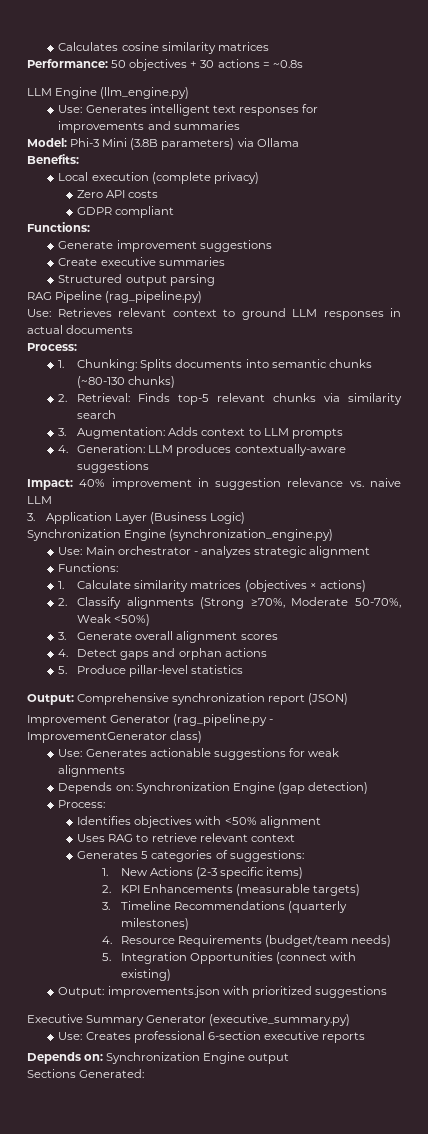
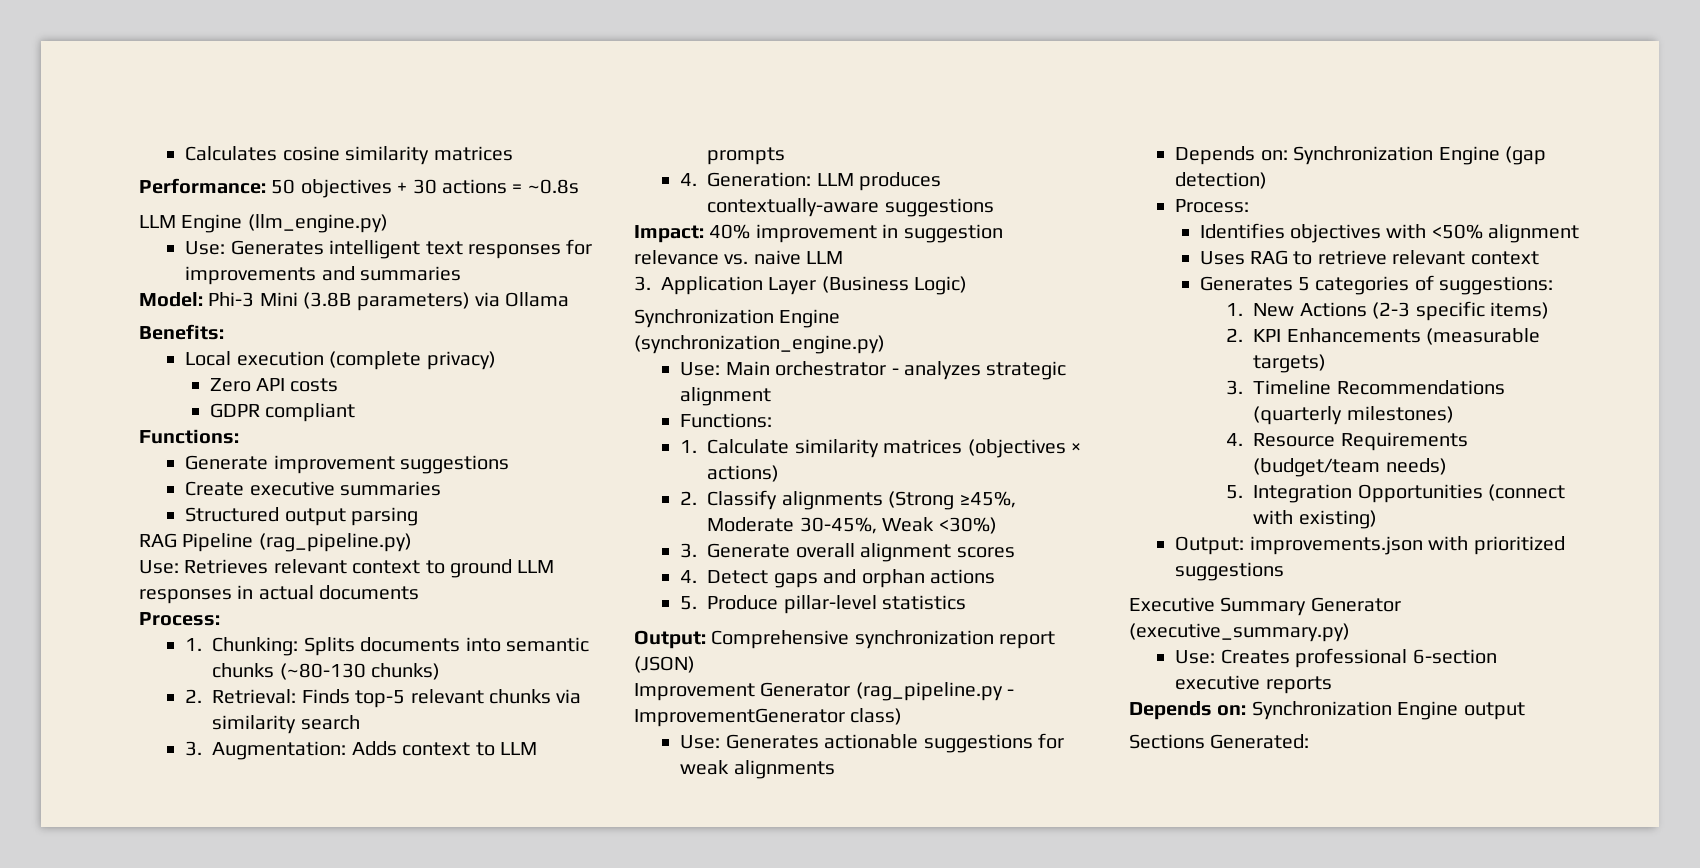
- 2. Classify alignments (Strong ≥70%, Moderate 50-70%, Weak <50%)
+ 2. Classify alignments (Strong ≥45%, Moderate 30-45%, Weak <30%)

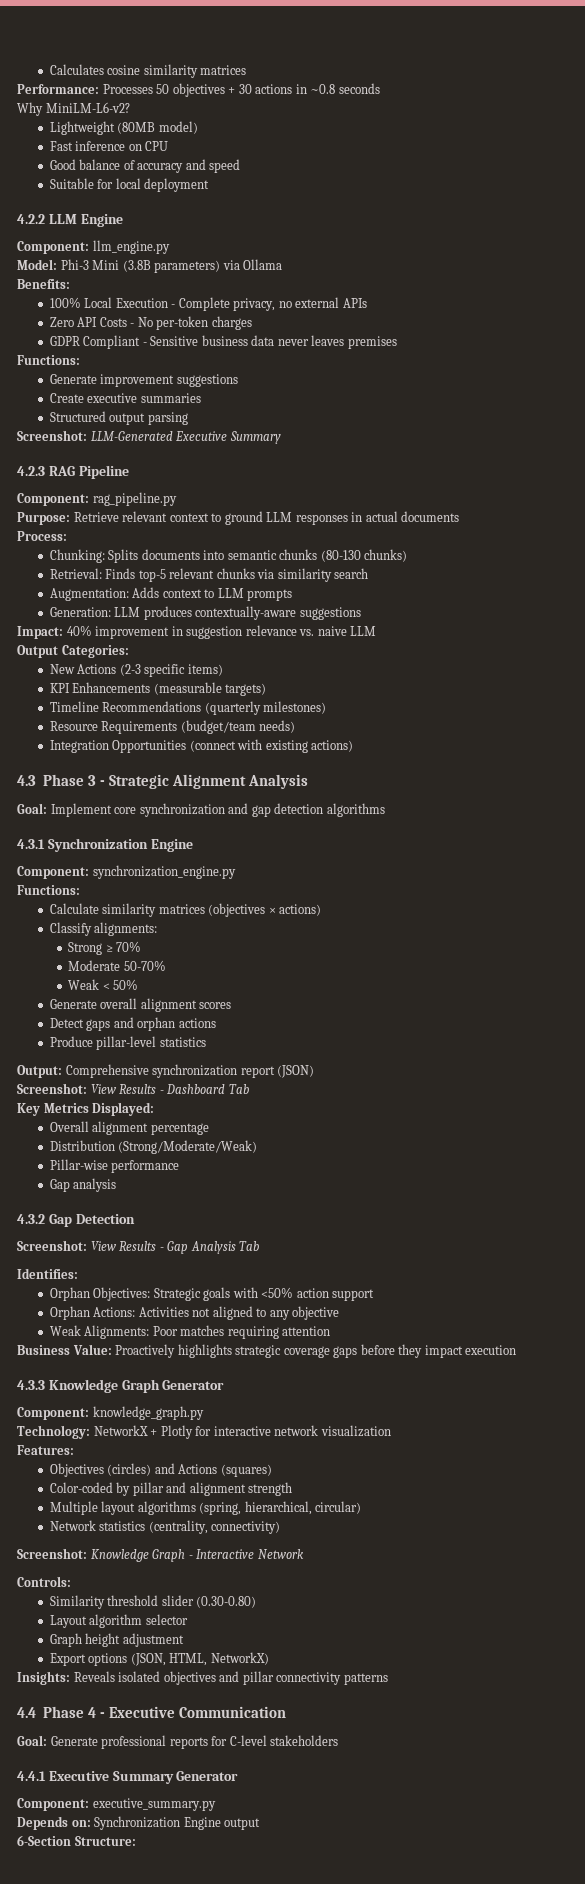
- Performance: 50 objectives + 30 actions = ~0.8s
- LLM Engine (llm_engine.py)
- Use: Generates intelligent text responses for improvements and summaries
+ Performance: Processes 50 objectives + 30 actions in ~0.8 seconds
+ Why MiniLM-L6-v2?
+ Lightweight (80MB model)
+ Fast inference on CPU
+ Good balance of accuracy and speed
+ Suitable for local deployment
+ 4.2.2 LLM Engine
+ Component: llm_engine.py
- Local execution (complete privacy)
- Zero API costs
- GDPR compliant
+ 100% Local Execution - Complete privacy, no external APIs
+ Zero API Costs - No per-token charges
+ GDPR Compliant - Sensitive business data never leaves premises
- RAG Pipeline (rag_pipeline.py)
- Use: Retrieves relevant context to ground LLM responses in actual documents
+ Screenshot: LLM-Generated Executive Summary
+ 4.2.3 RAG Pipeline
+ Component: rag_pipeline.py
+ Purpose: Retrieve relevant context to ground LLM responses in actual documents
- 1. Chunking: Splits documents into semantic chunks (~80-130 chunks)
+ Chunking: Splits documents into semantic chunks (80-130 chunks)
- 2. Retrieval: Finds top-5 relevant chunks via similarity search
+ Retrieval: Finds top-5 relevant chunks via similarity search
- 3. Augmentation: Adds context to LLM prompts
+ Augmentation: Adds context to LLM prompts
- 4. Generation: LLM produces contextually-aware suggestions
+ Generation: LLM produces contextually-aware suggestions
- 3. Application Layer (Business Logic)
- Synchronization Engine (synchronization_engine.py)
- Use: Main orchestrator - analyzes strategic alignment
+ Output Categories:
+ New Actions (2-3 specific items)
+ KPI Enhancements (measurable targets)
+ Timeline Recommendations (quarterly milestones)
+ Resource Requirements (budget/team needs)
+ Integration Opportunities (connect with existing actions)
+ 4.3 Phase 3 - Strategic Alignment Analysis
+ Goal: Implement core synchronization and gap detection algorithms
+ 4.3.1 Synchronization Engine
+ Component: synchronization_engine.py
  Functions:
- 1. Calculate similarity matrices (objectives × actions)
+ Calculate similarity matrices (objectives × actions)
- 2. Classify alignments (Strong ≥45%, Moderate 30-45%, Weak <30%)
- 3. Generate overall alignment scores
+ Classify alignments:
+ Strong ≥ 70%
+ Moderate 50-70%
+ Weak < 50%
+ Generate overall alignment scores
- 4. Detect gaps and orphan actions
+ Detect gaps and orphan actions
- 5. Produce pillar-level statistics
+ Produce pillar-level statistics
- Improvement Generator (rag_pipeline.py - ImprovementGenerator class)
- Use: Generates actionable suggestions for weak alignments
- Depends on: Synchronization Engine (gap detection)
- Process:
- Identifies objectives with <50% alignment
- Uses RAG to retrieve relevant context
- Generates 5 categories of suggestions:
- 1. New Actions (2-3 specific items)
- 2. KPI Enhancements (measurable targets)
- 3. Timeline Recommendations (quarterly milestones)
- 4. Resource Requirements (budget/team needs)
- 5. Integration Opportunities (connect with existing)
- Output: improvements.json with prioritized suggestions
- Executive Summary Generator (executive_summary.py)
- Use: Creates professional 6-section executive reports
+ Screenshot: View Results - Dashboard Tab
+ Key Metrics Displayed:
+ Overall alignment percentage
+ Distribution (Strong/Moderate/Weak)
+ Pillar-wise performance
+ Gap analysis
+ 4.3.2 Gap Detection
+ Screenshot: View Results - Gap Analysis Tab
+ Identifies:
+ Orphan Objectives: Strategic goals with <50% action support
+ Orphan Actions: Activities not aligned to any objective
+ Weak Alignments: Poor matches requiring attention
+ Business Value: Proactively highlights strategic coverage gaps before they impact execution
+ 4.3.3 Knowledge Graph Generator
+ Component: knowledge_graph.py
+ Technology: NetworkX + Plotly for interactive network visualization
+ Features:
+ Objectives (circles) and Actions (squares)
+ Color-coded by pillar and alignment strength
+ Multiple layout algorithms (spring, hierarchical, circular)
+ Network statistics (centrality, connectivity)
+ Screenshot: Knowledge Graph - Interactive Network
+ Controls:
+ Similarity threshold slider (0.30-0.80)
+ Layout algorithm selector
+ Graph height adjustment
+ Export options (JSON, HTML, NetworkX)
+ Insights: Reveals isolated objectives and pillar connectivity patterns
+ 4.4 Phase 4 - Executive Communication
+ Goal: Generate professional reports for C-level stakeholders
+ 4.4.1 Executive Summary Generator
+ Component: executive_summary.py
- Sections Generated:
+ 6-Section Structure:

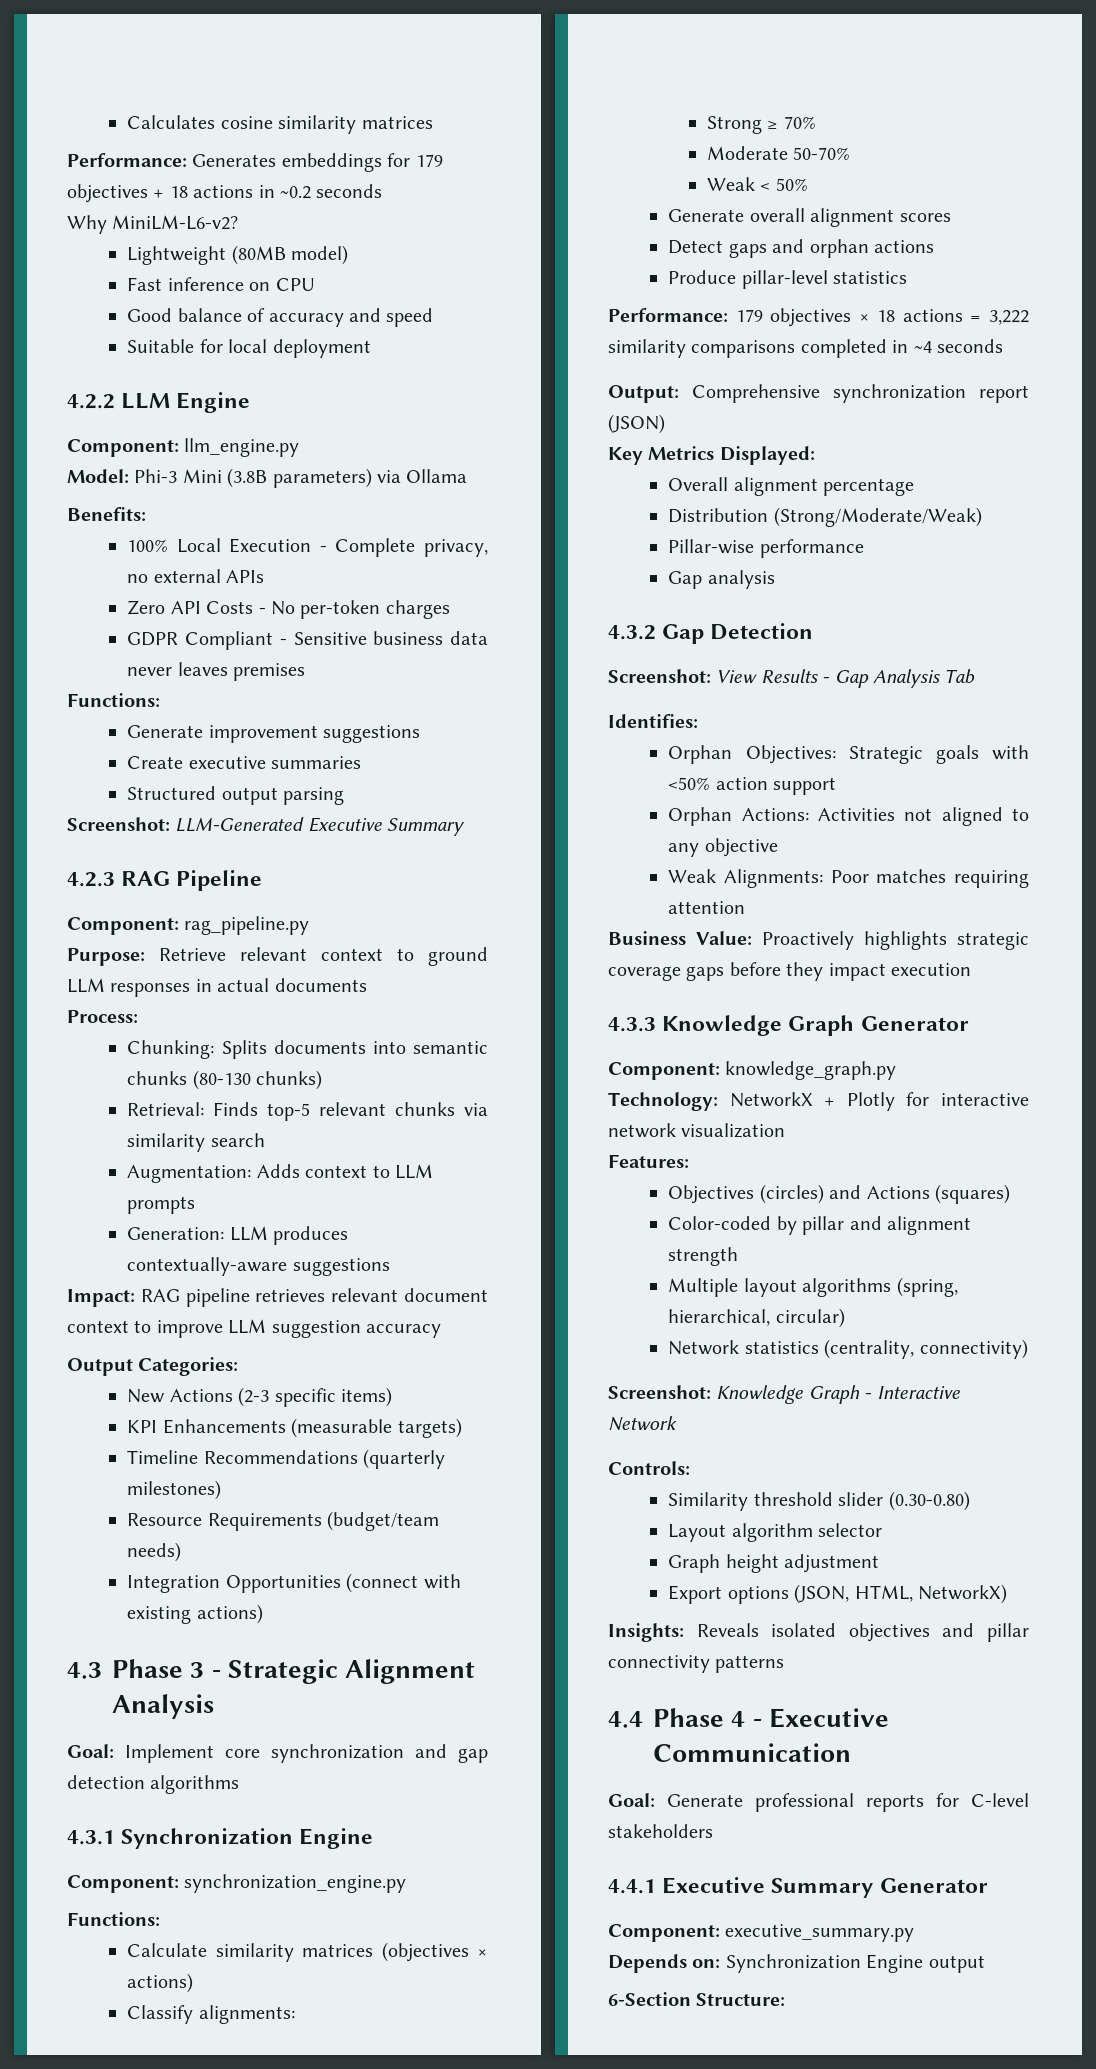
- Performance: Processes 50 objectives + 30 actions in ~0.8 seconds
+ Performance: Generates embeddings for 179 objectives + 18 actions in ~0.2 seconds
- Impact: 40% improvement in suggestion relevance vs. naive LLM
+ Impact: RAG pipeline retrieves relevant document context to improve LLM suggestion accuracy
+ Performance: 179 objectives × 18 actions = 3,222 similarity comparisons completed in ~4 seconds
- Screenshot: View Results - Dashboard Tab

